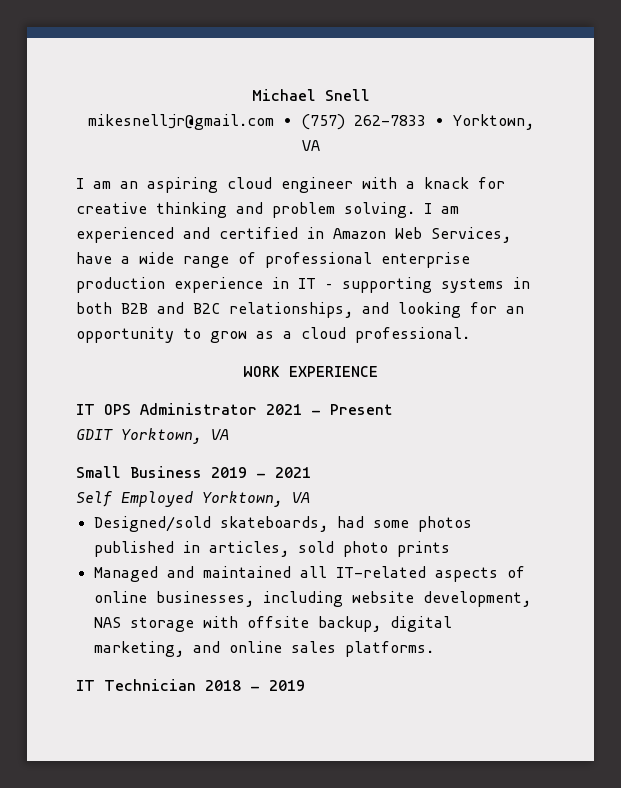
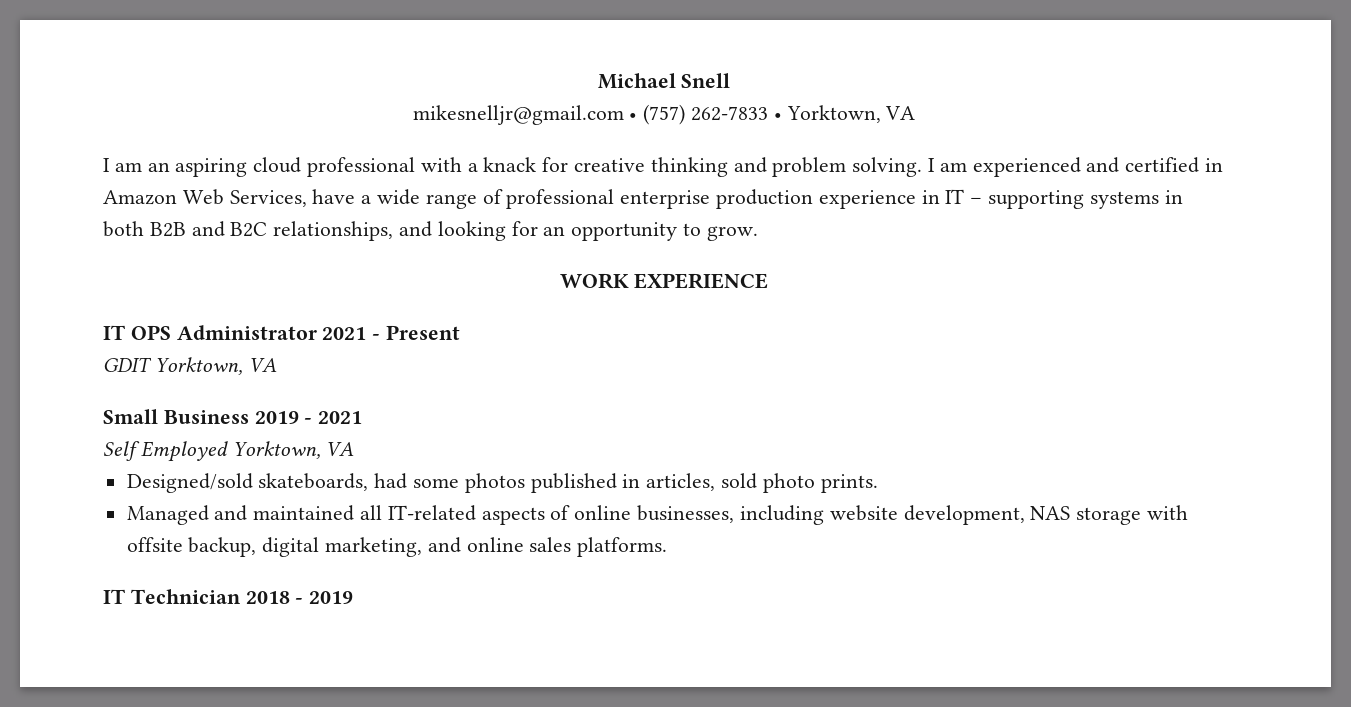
- I am an aspiring cloud engineer with a knack for creative thinking and problem solving.
+ I am an aspiring cloud professional with a knack for creative thinking and problem solving.
- I am experienced and certified in Amazon Web Services, have a wide range of professional enterprise production experience in IT – supporting systems in both B2B and B2C relationships, and looking for an opportunity to grow as a cloud professional.
+ I am experienced and certified in Amazon Web Services, have a wide range of professional enterprise production experience in IT – supporting systems in both B2B and B2C relationships, and looking for an opportunity to grow.
- Designed/sold skateboards, had some photos published in articles, sold photo prints
+ Designed/sold skateboards, had some photos published in articles, sold photo prints.

